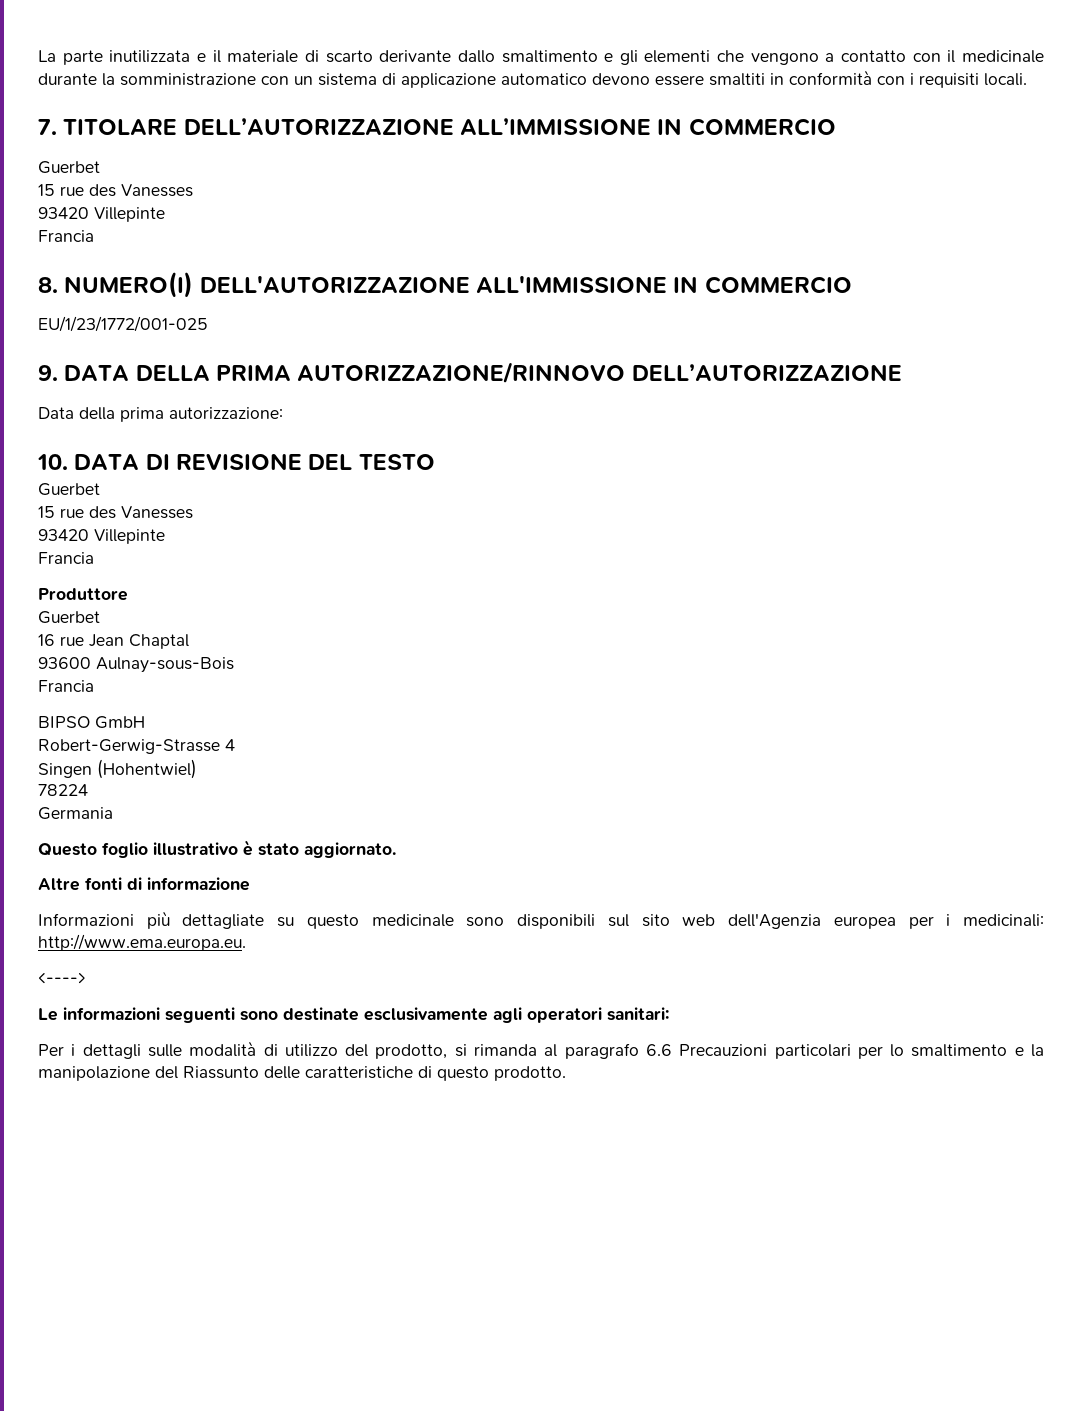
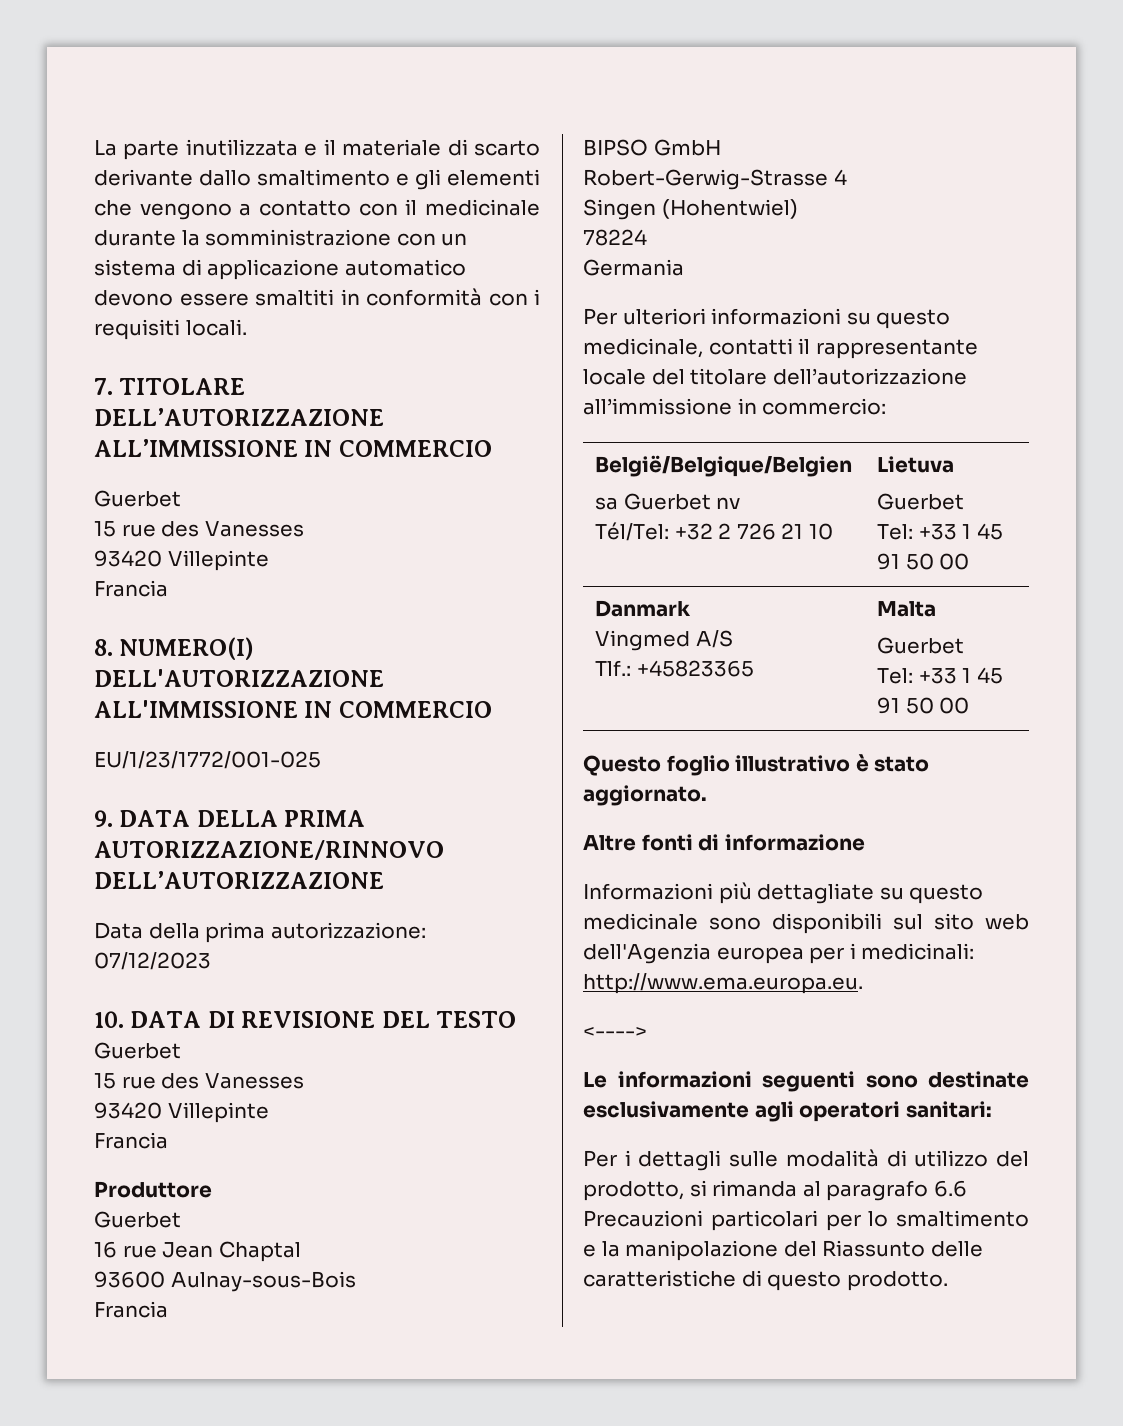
- Data della prima autorizzazione:
+ Data della prima autorizzazione: 07/12/2023
+ Per ulteriori informazioni su questo medicinale, contatti il rappresentante locale del titolare dell’autorizzazione all’immissione in commercio:
+ België/Belgique/Belgien
+ sa Guerbet nv
+ Tél/Tel: +32 2 726 21 10 | Lietuva
+ Guerbet
+ Tel: +33 1 45 91 50 00
+ Danmark
+ Vingmed A/S
+ Tlf.: +45823365 | Malta
+ Guerbet
+ Tel: +33 1 45 91 50 00

